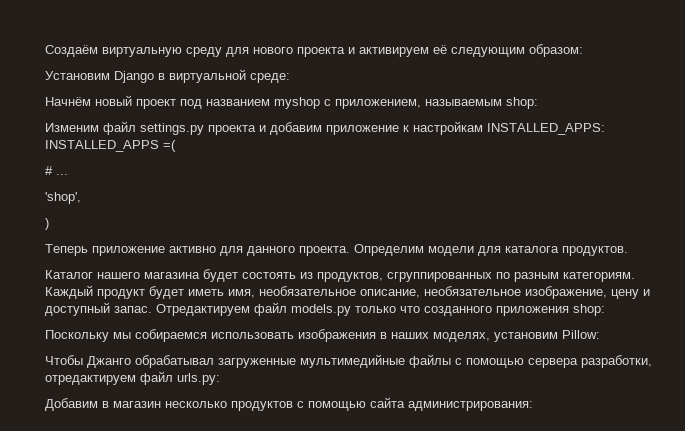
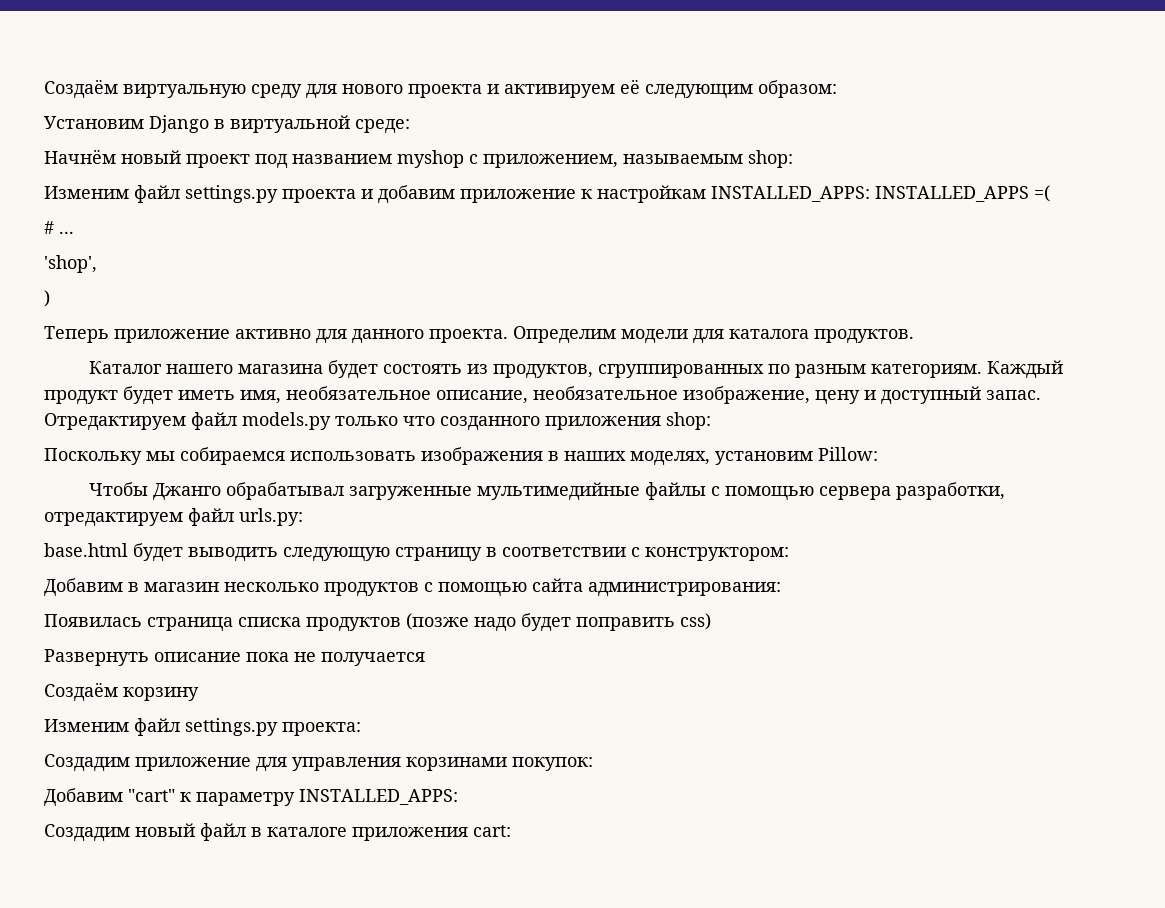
+ base.html будет выводить следующую страницу в соответствии с конструктором:
+ Появилась страница списка продуктов (позже надо будет поправить css)
+ Развернуть описание пока не получается
+ Создаём корзину
+ Изменим файл settings.py проекта:
+ Создадим приложение для управления корзинами покупок:
+ Добавим "cart" к параметру INSTALLED_APPS:
+ Создадим новый файл в каталоге приложения cart:

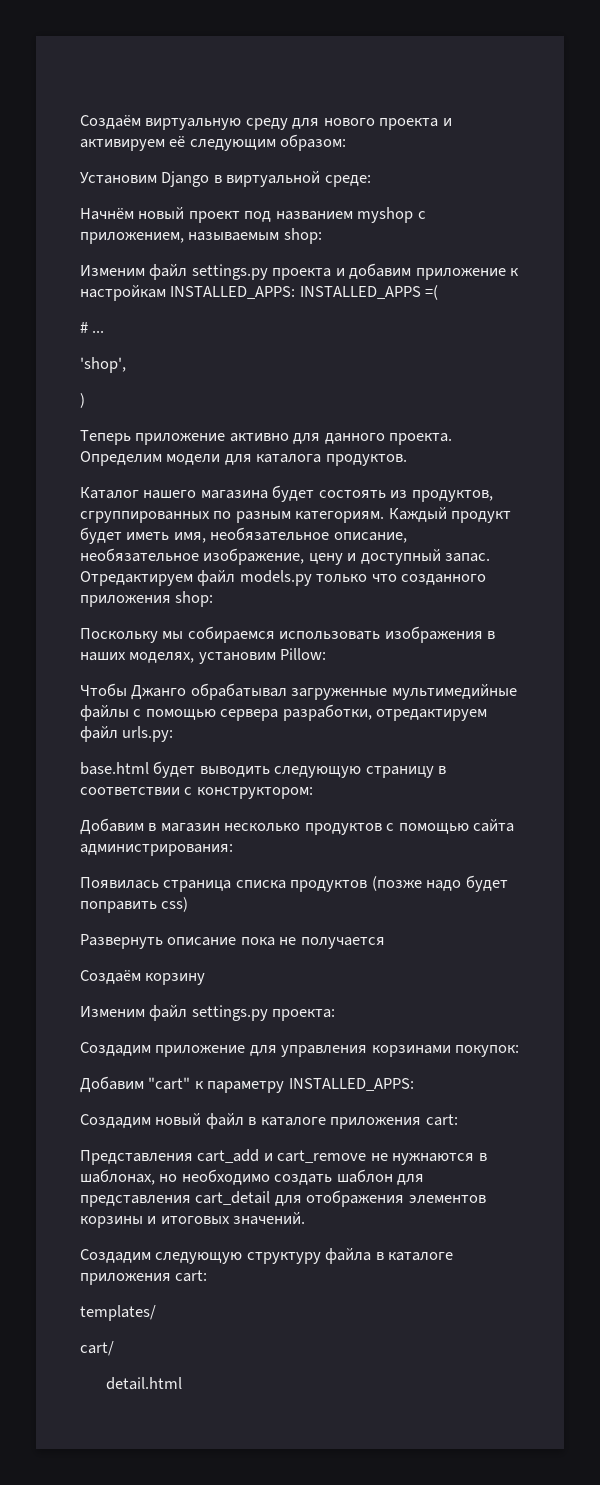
+ Представления cart_add и cart_remove не нужнаются в шаблонах, но необходимо создать шаблон для представления cart_detail для отображения элементов корзины и итоговых значений.
+ Создадим следующую структуру файла в каталоге приложения cart:
+ templates/
+ cart/
+ detail.html

